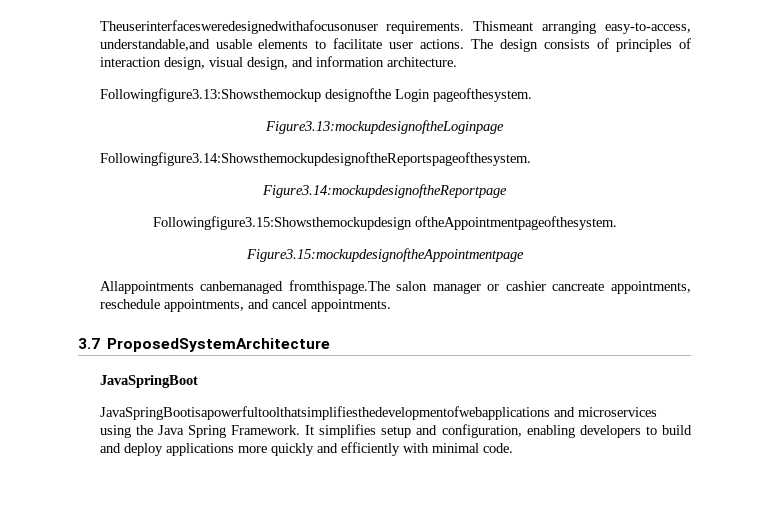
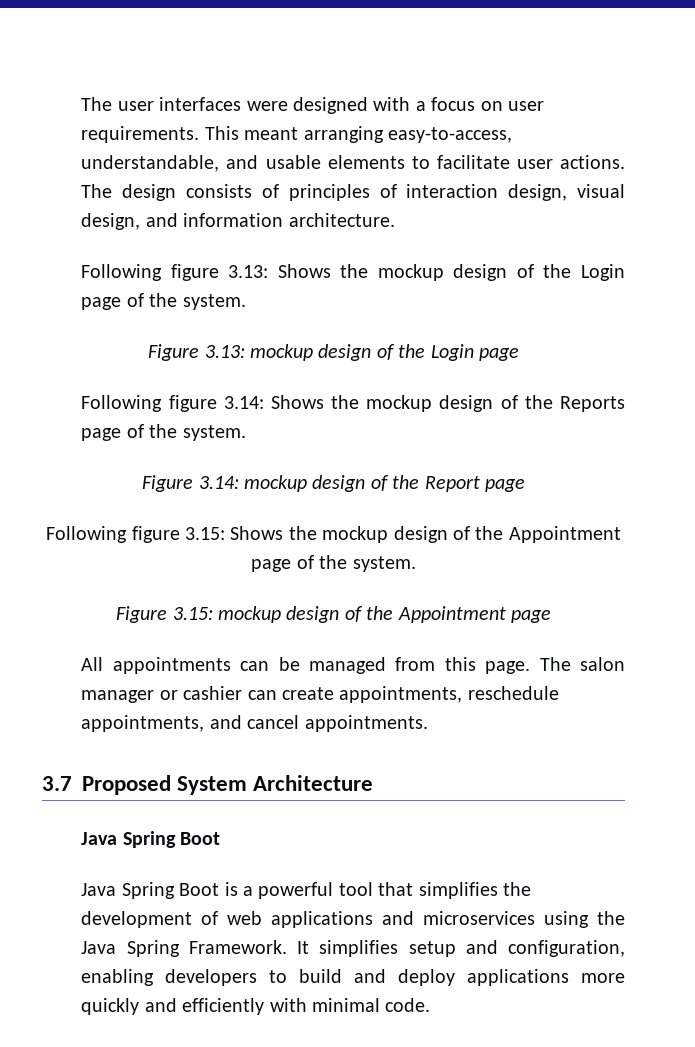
- Theuserinterfacesweredesignedwithafocusonuser requirements. Thismeant arranging easy-to-access, understandable,and usable elements to facilitate user actions.
+ The user interfaces were designed with a focus on user requirements. This meant arranging easy-to-access, understandable, and usable elements to facilitate user actions.
- Followingfigure3.13:Showsthemockup designofthe Login pageofthesystem.
- Figure3.13:mockupdesignoftheLoginpage
- Followingfigure3.14:ShowsthemockupdesignoftheReportspageofthesystem.
- Figure3.14:mockupdesignoftheReportpage
- Followingfigure3.15:Showsthemockupdesign oftheAppointmentpageofthesystem.
- Figure3.15:mockupdesignoftheAppointmentpage
- Allappointments canbemanaged fromthispage.The salon manager or cashier cancreate appointments, reschedule appointments, and cancel appointments.
+ Following figure 3.13: Shows the mockup design of the Login page of the system.
+ Figure 3.13: mockup design of the Login page
+ Following figure 3.14: Shows the mockup design of the Reports page of the system.
+ Figure 3.14: mockup design of the Report page
+ Following figure 3.15: Shows the mockup design of the Appointment page of the system.
+ Figure 3.15: mockup design of the Appointment page
+ All appointments can be managed from this page. The salon manager or cashier can create appointments, reschedule appointments, and cancel appointments.
- 3.7 ProposedSystemArchitecture
- JavaSpringBoot
- JavaSpringBootisapowerfultoolthatsimplifiesthedevelopmentofwebapplications and microservices using the Java Spring Framework.
+ 3.7 Proposed System Architecture
+ Java Spring Boot
+ Java Spring Boot is a powerful tool that simplifies the development of web applications and microservices using the Java Spring Framework.

